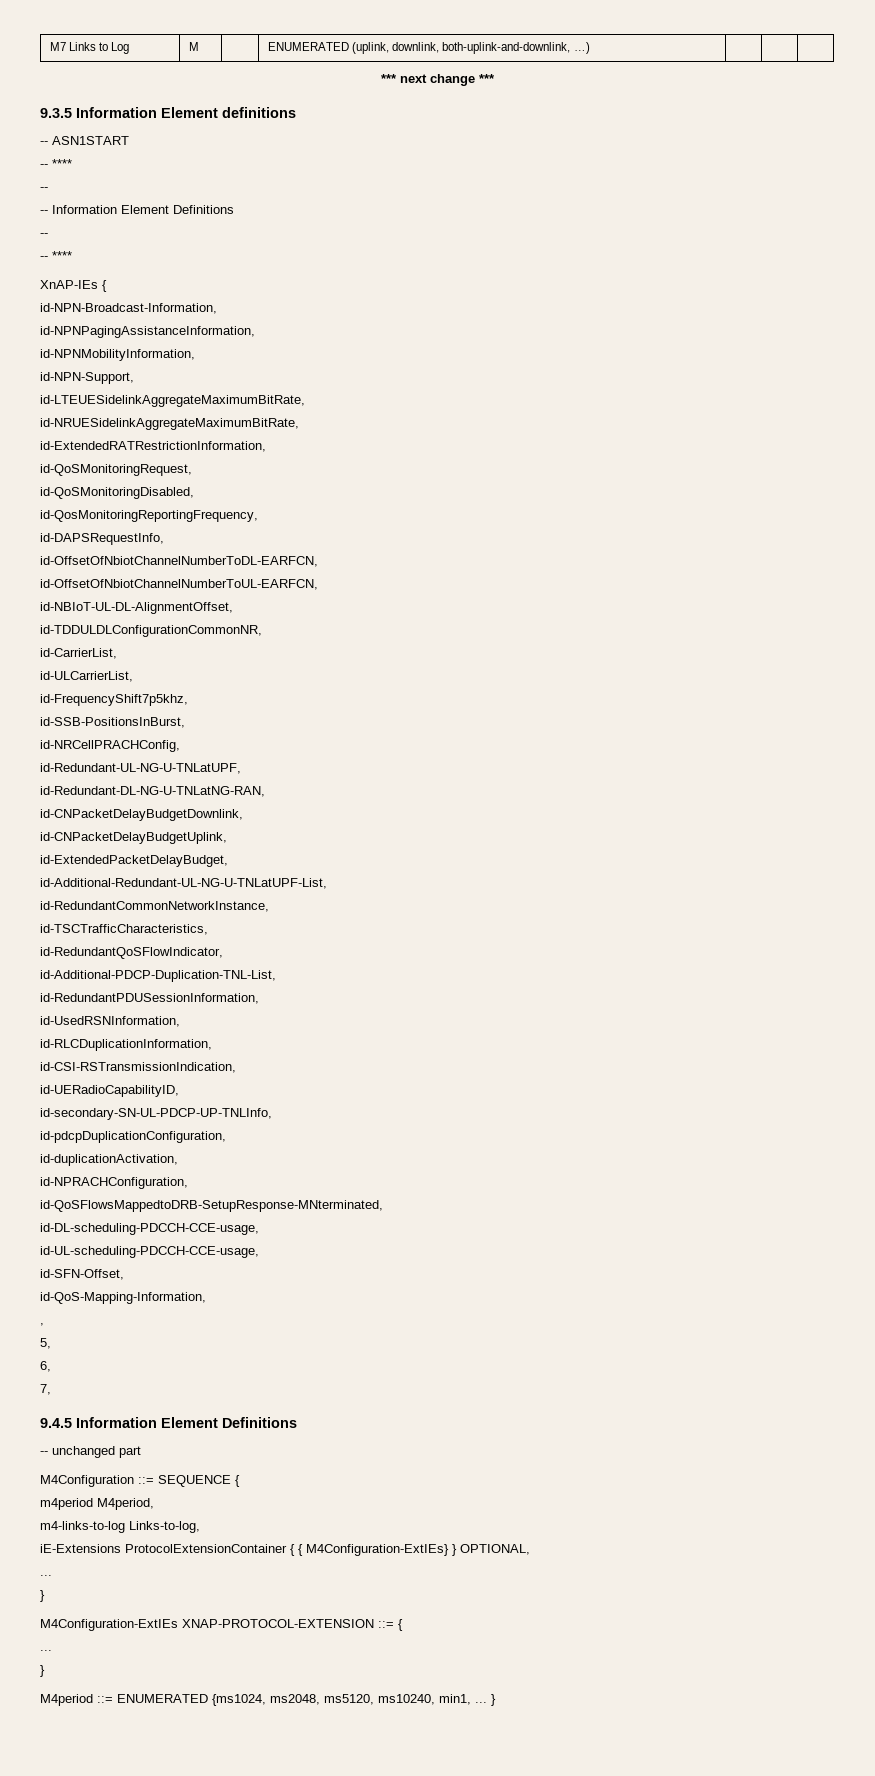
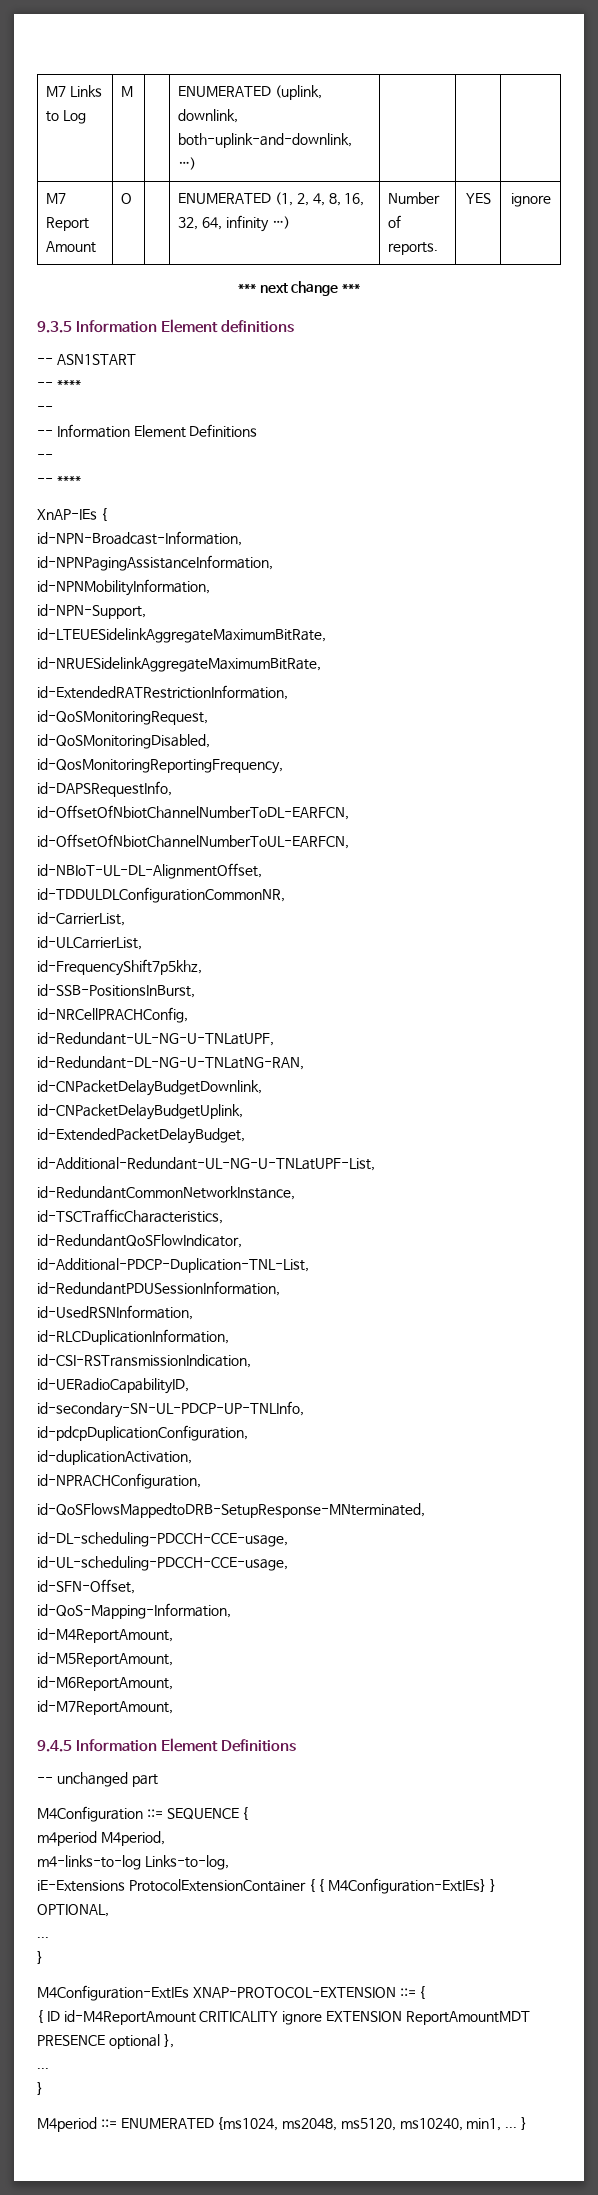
+ M7 Report Amount | O | | ENUMERATED (1, 2, 4, 8, 16, 32, 64, infinity …) | Number of reports. | YES | ignore
- ,
- 5,
- 6,
- 7,
+ id-M4ReportAmount,
+ id-M5ReportAmount,
+ id-M6ReportAmount,
+ id-M7ReportAmount,
+ { ID id-M4ReportAmount CRITICALITY ignore EXTENSION ReportAmountMDT PRESENCE optional },

